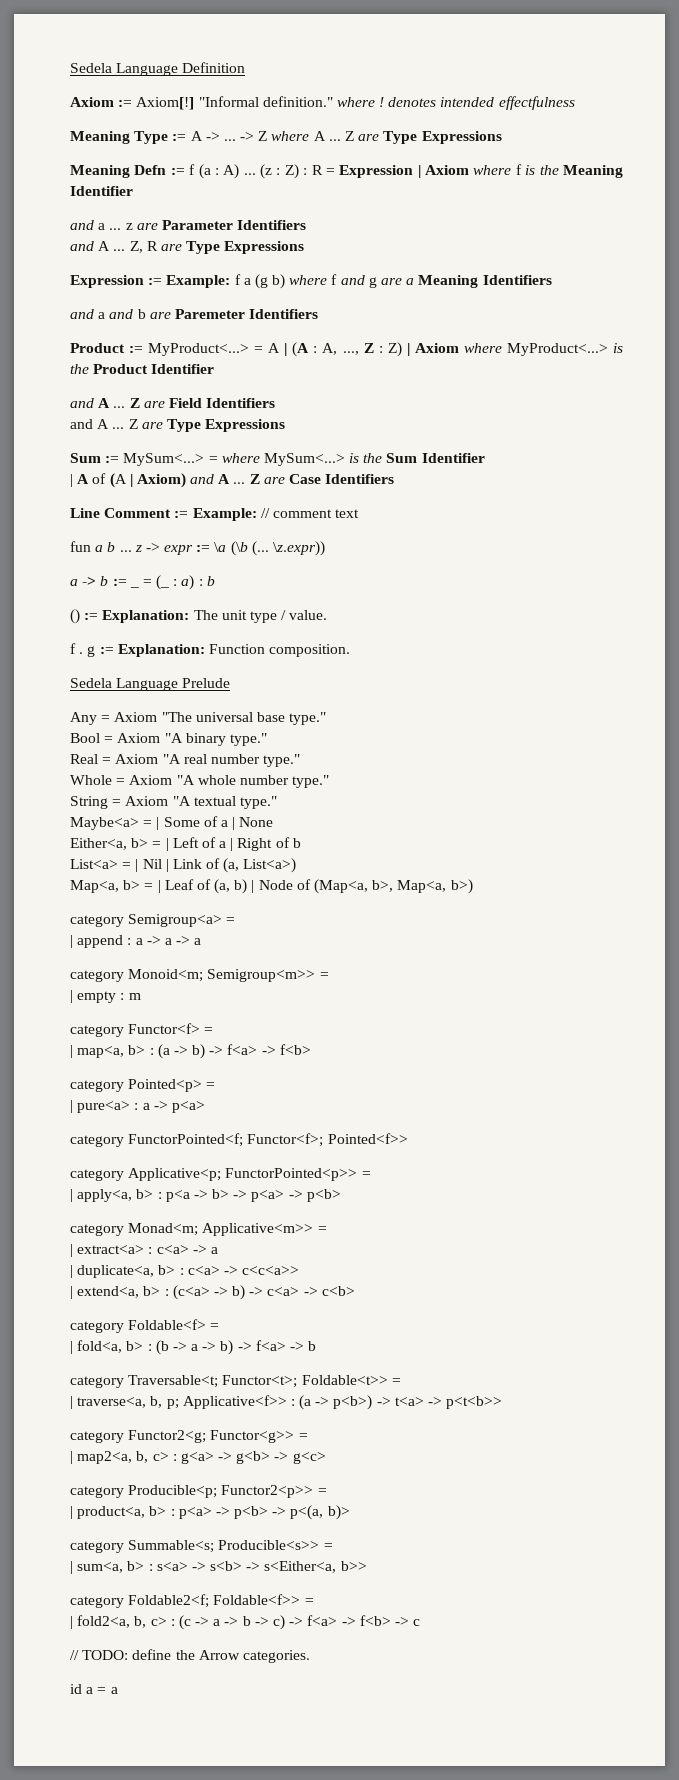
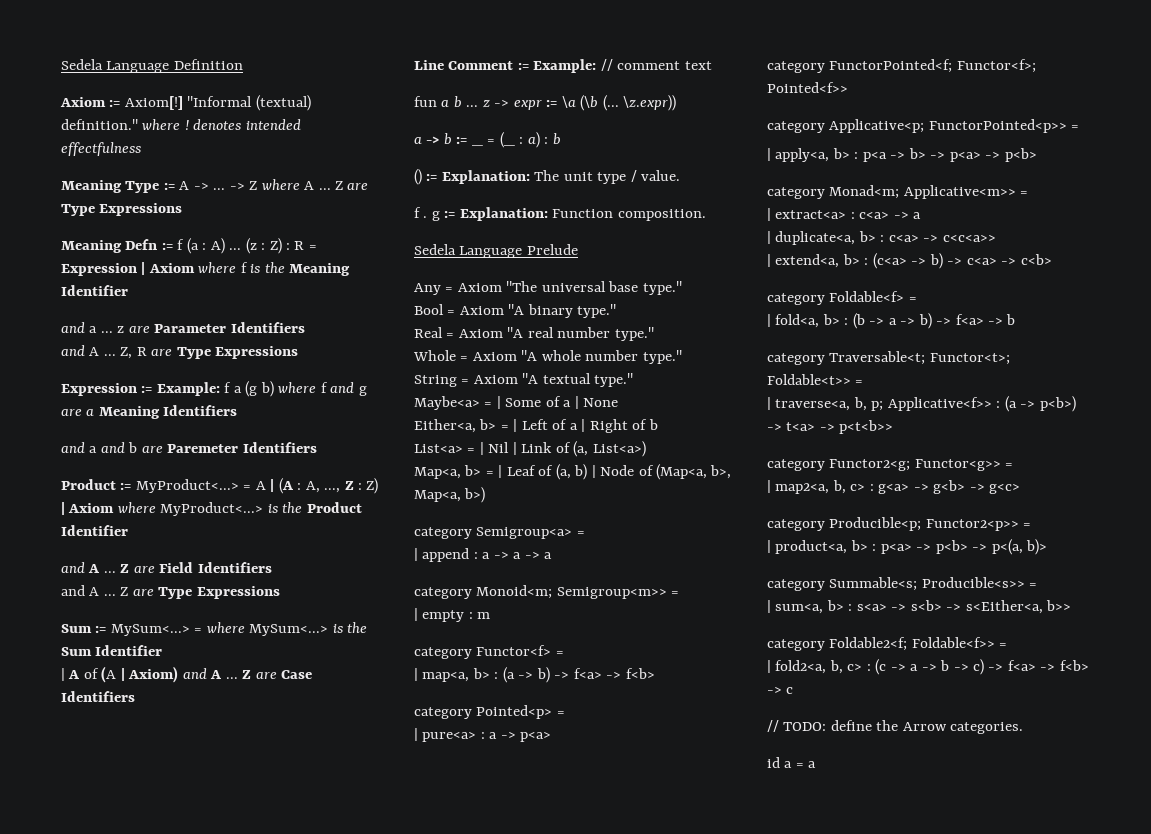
- "Informal definition." where ! denotes intended effectfulness
+ "Informal (textual) definition." where ! denotes intended effectfulness

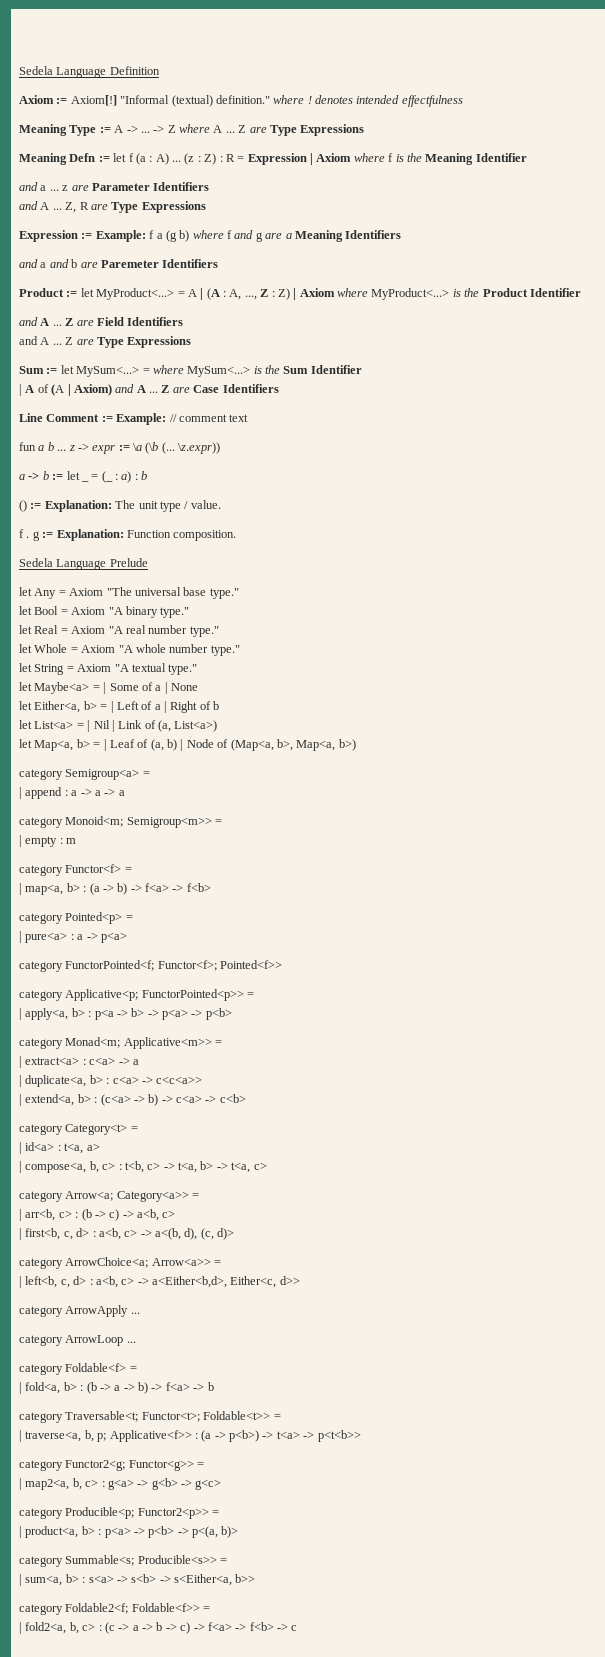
- Meaning Defn := f (a : A) ...
+ Meaning Defn := let f (a : A) ...
- Product := MyProduct<...> = A | (A : A, ..., Z : Z) | Axiom where MyProduct<...> is the Product Identifier
+ Product := let MyProduct<...> = A | (A : A, ..., Z : Z) | Axiom where MyProduct<...> is the Product Identifier
- Sum := MySum<...> = where MySum<...> is the Sum Identifier
+ Sum := let MySum<...> = where MySum<...> is the Sum Identifier
- a -> b := _ = (_ : a) : b
+ a -> b := let _ = (_ : a) : b
- Any = Axiom "The universal base type."
+ let Any = Axiom "The universal base type."
- Bool = Axiom "A binary type."
+ let Bool = Axiom "A binary type."
- Real = Axiom "A real number type."
+ let Real = Axiom "A real number type."
- Whole = Axiom "A whole number type."
+ let Whole = Axiom "A whole number type."
- String = Axiom "A textual type."
+ let String = Axiom "A textual type."
- Maybe<a> = | Some of a | None
+ let Maybe<a> = | Some of a | None
- Either<a, b> = | Left of a | Right of b
+ let Either<a, b> = | Left of a | Right of b
- List<a> = | Nil | Link of (a, List<a>)
+ let List<a> = | Nil | Link of (a, List<a>)
- Map<a, b> = | Leaf of (a, b) | Node of (Map<a, b>, Map<a, b>)
+ let Map<a, b> = | Leaf of (a, b) | Node of (Map<a, b>, Map<a, b>)
+ category Category<t> =
+ | id<a> : t<a, a>
+ | compose<a, b, c> : t<b, c> -> t<a, b> -> t<a, c>
+ category Arrow<a; Category<a>> =
+ | arr<b, c> : (b -> c) -> a<b, c>
+ | first<b, c, d> : a<b, c> -> a<(b, d), (c, d)>
+ category ArrowChoice<a; Arrow<a>> =
+ | left<b, c, d> : a<b, c> -> a<Either<b,d>, Either<c, d>>
+ category ArrowApply ...
+ category ArrowLoop ...
- // TODO: define the Arrow categories.
- id a = a

